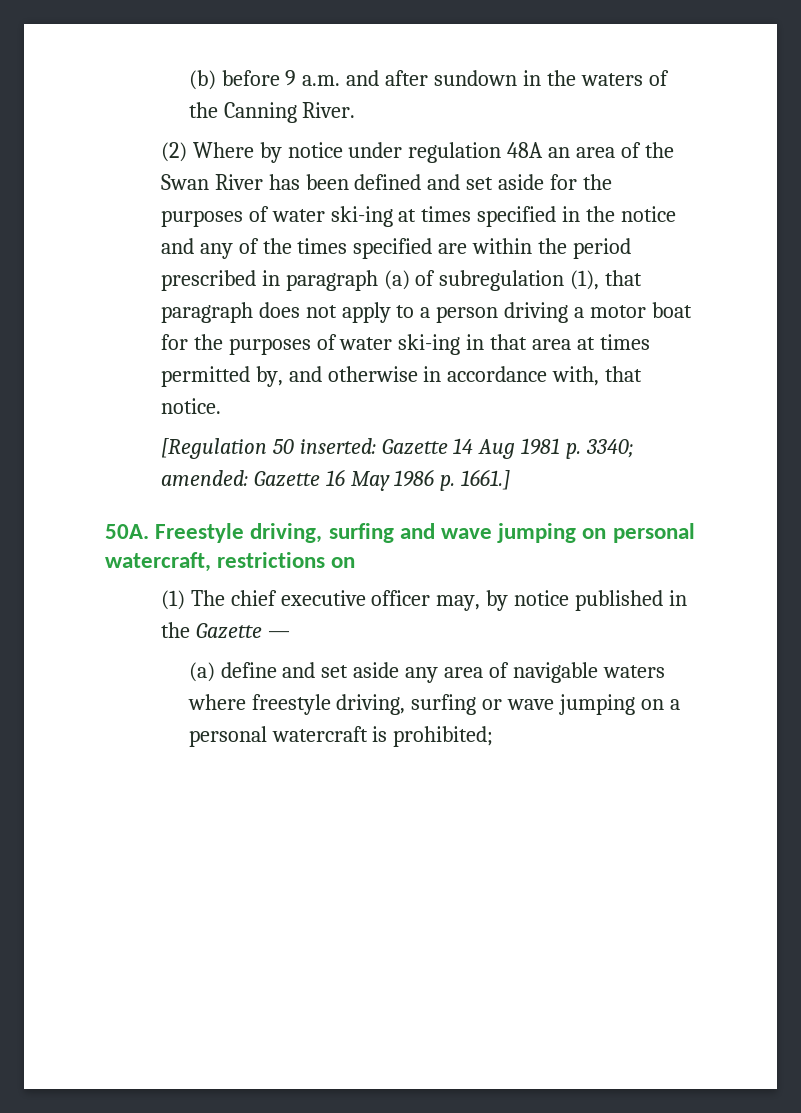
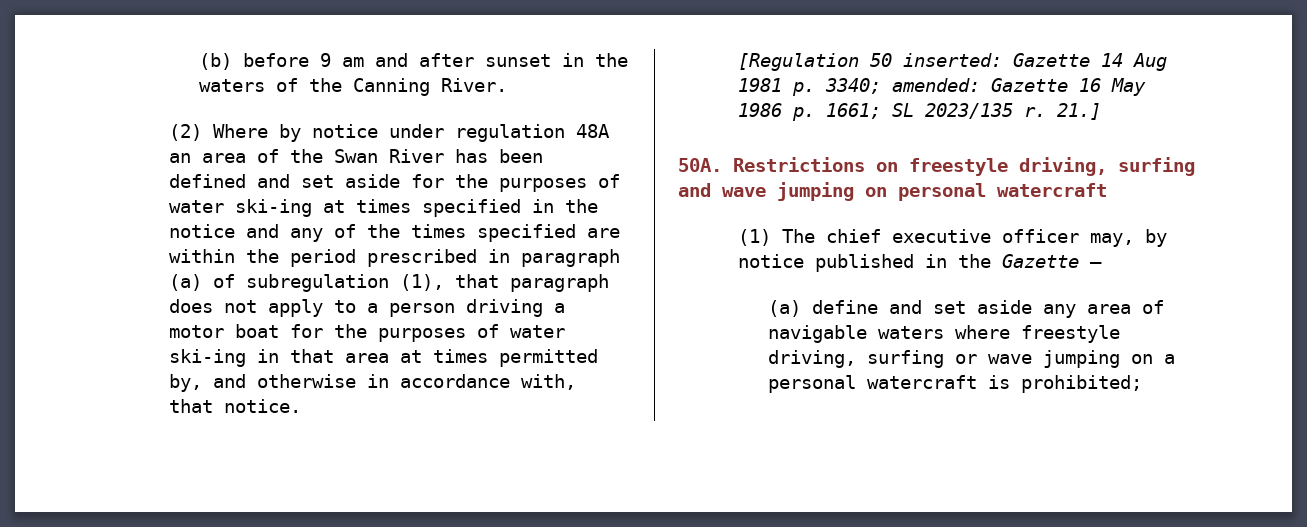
- (b) before 9 a.m. and after sundown in the waters of the Canning River.
+ (b) before 9 am and after sunset in the waters of the Canning River.
- [Regulation 50 inserted: Gazette 14 Aug 1981 p. 3340; amended: Gazette 16 May 1986 p. 1661.]
- 50A. Freestyle driving, surfing and wave jumping on personal watercraft, restrictions on
+ [Regulation 50 inserted: Gazette 14 Aug 1981 p. 3340; amended: Gazette 16 May 1986 p. 1661; SL 2023/135 r. 21.]
+ 50A. Restrictions on freestyle driving, surfing and wave jumping on personal watercraft

